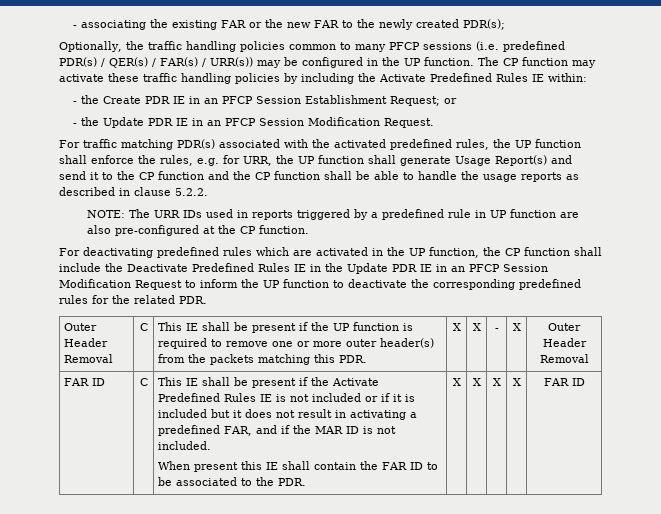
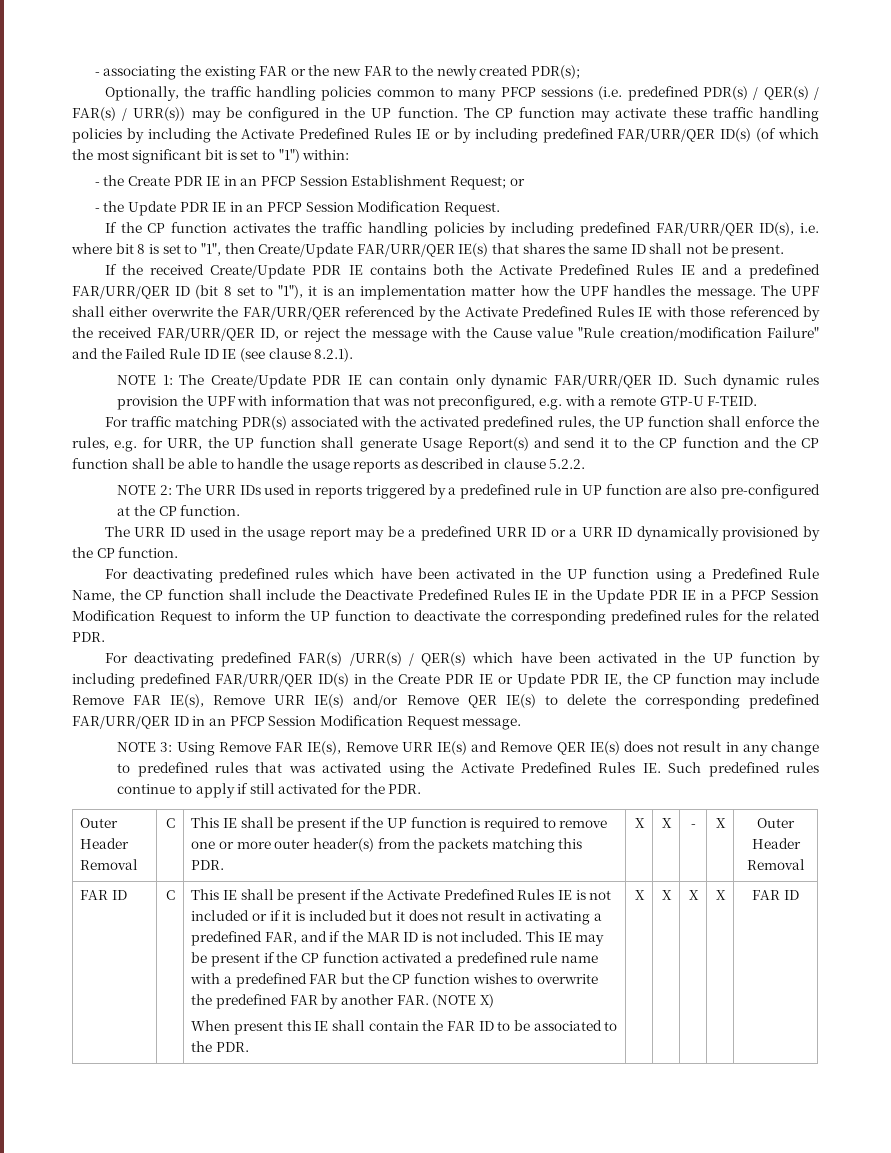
- The CP function may activate these traffic handling policies by including the Activate Predefined Rules IE within:
+ The CP function may activate these traffic handling policies by including the Activate Predefined Rules IE or by including predefined FAR/URR/QER ID(s) (of which the most significant bit is set to "1") within:
+ If the CP function activates the traffic handling policies by including predefined FAR/URR/QER ID(s), i.e. where bit 8 is set to "1", then Create/Update FAR/URR/QER IE(s) that shares the same ID shall not be present.
+ If the received Create/Update PDR IE contains both the Activate Predefined Rules IE and a predefined FAR/URR/QER ID (bit 8 set to "1"), it is an implementation matter how the UPF handles the message. The UPF shall either overwrite the FAR/URR/QER referenced by the Activate Predefined Rules IE with those referenced by the received FAR/URR/QER ID, or reject the message with the Cause value "Rule creation/modification Failure" and the Failed Rule ID IE (see clause 8.2.1).
+ NOTE 1: The Create/Update PDR IE can contain only dynamic FAR/URR/QER ID. Such dynamic rules provision the UPF with information that was not preconfigured, e.g. with a remote GTP-U F-TEID.
- NOTE: The URR IDs used in reports triggered by a predefined rule in UP function are also pre-configured at the CP function.
+ NOTE 2: The URR IDs used in reports triggered by a predefined rule in UP function are also pre-configured at the CP function.
+ The URR ID used in the usage report may be a predefined URR ID or a URR ID dynamically provisioned by the CP function.
- For deactivating predefined rules which are activated in the UP function, the CP function shall include the Deactivate Predefined Rules IE in the Update PDR IE in an PFCP Session Modification Request to inform the UP function to deactivate the corresponding predefined rules for the related PDR.
+ For deactivating predefined rules which have been activated in the UP function using a Predefined Rule Name, the CP function shall include the Deactivate Predefined Rules IE in the Update PDR IE in a PFCP Session Modification Request to inform the UP function to deactivate the corresponding predefined rules for the related PDR.
+ For deactivating predefined FAR(s) /URR(s) / QER(s) which have been activated in the UP function by including predefined FAR/URR/QER ID(s) in the Create PDR IE or Update PDR IE, the CP function may include Remove FAR IE(s), Remove URR IE(s) and/or Remove QER IE(s) to delete the corresponding predefined FAR/URR/QER ID in an PFCP Session Modification Request message.
+ NOTE 3: Using Remove FAR IE(s), Remove URR IE(s) and Remove QER IE(s) does not result in any change to predefined rules that was activated using the Activate Predefined Rules IE. Such predefined rules continue to apply if still activated for the PDR.
+ This IE may be present if the CP function activated a predefined rule name with a predefined FAR but the CP function wishes to overwrite the predefined FAR by another FAR. (NOTE X)

